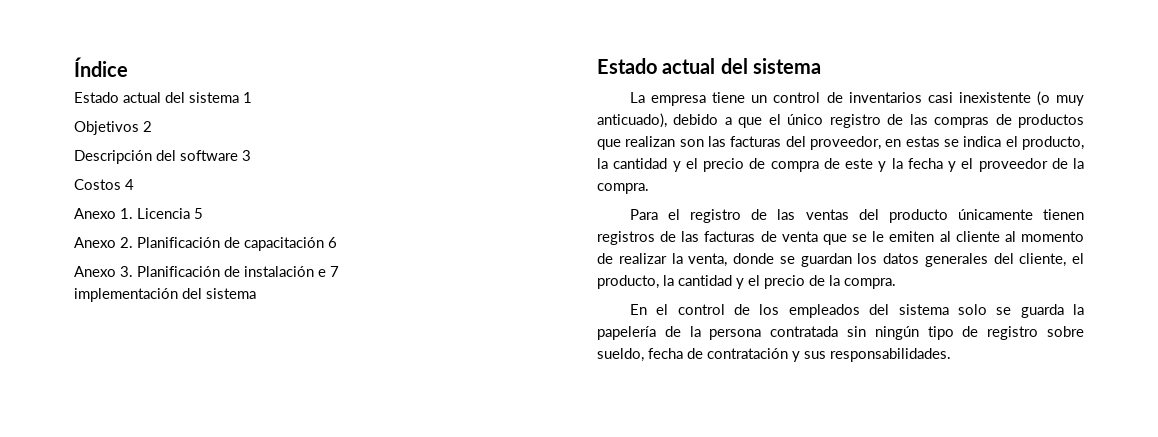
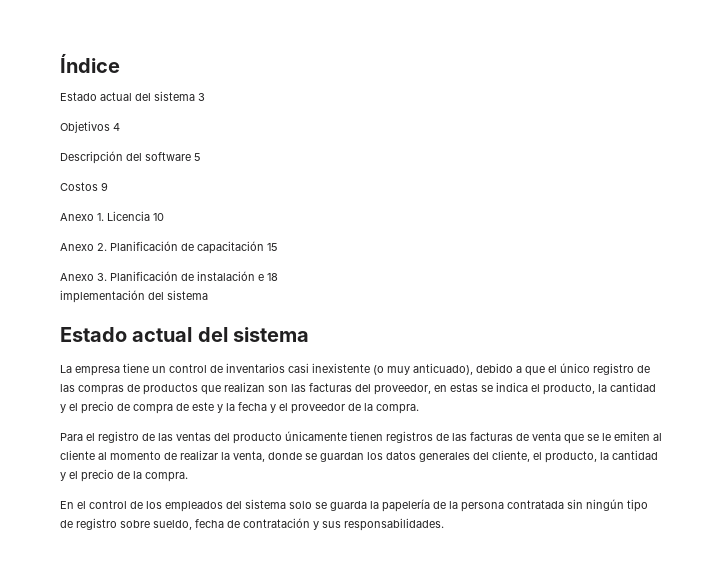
- Estado actual del sistema 1
+ Estado actual del sistema 3
- Objetivos 2
+ Objetivos 4
- Descripción del software 3
+ Descripción del software 5
- Costos 4
+ Costos 9
- Anexo 1. Licencia 5
+ Anexo 1. Licencia 10
- Anexo 2. Planificación de capacitación 6
+ Anexo 2. Planificación de capacitación 15
- Anexo 3. Planificación de instalación e 7
+ Anexo 3. Planificación de instalación e 18

